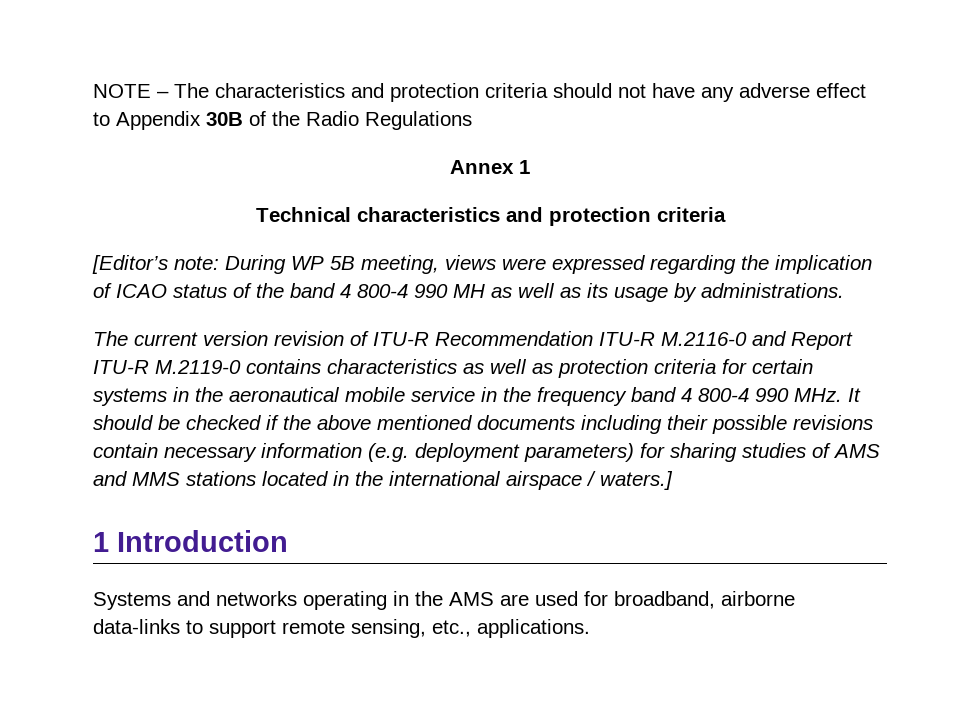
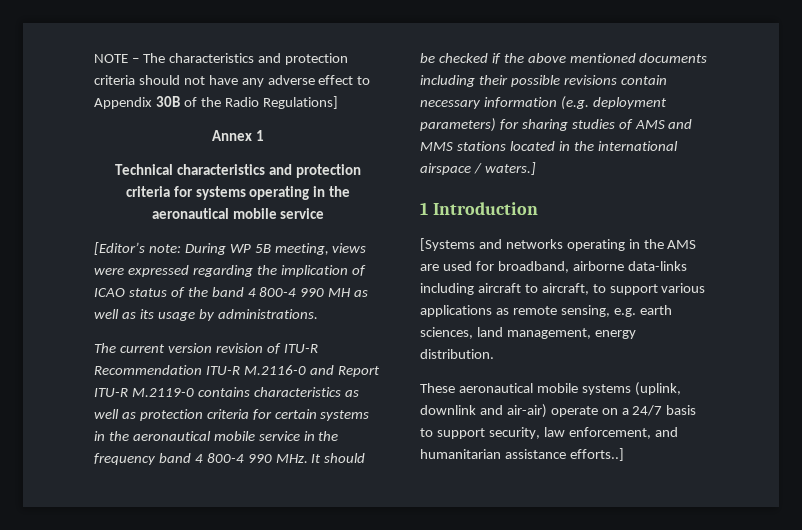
- NOTE – The characteristics and protection criteria should not have any adverse effect to Appendix 30B of the Radio Regulations
+ NOTE – The characteristics and protection criteria should not have any adverse effect to Appendix 30B of the Radio Regulations]
- Technical characteristics and protection criteria
+ Technical characteristics and protection criteria for systems operating in the aeronautical mobile service
- Systems and networks operating in the AMS are used for broadband, airborne data-links to support remote sensing, etc., applications.
+ [Systems and networks operating in the AMS are used for broadband, airborne data-links including aircraft to aircraft, to support various applications as remote sensing, e.g. earth sciences, land management, energy distribution.
+ These aeronautical mobile systems (uplink, downlink and air-air) operate on a 24/7 basis to support security, law enforcement, and humanitarian assistance efforts..]

